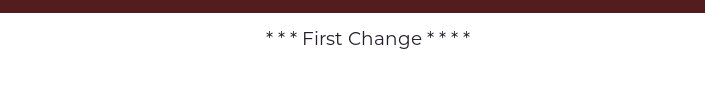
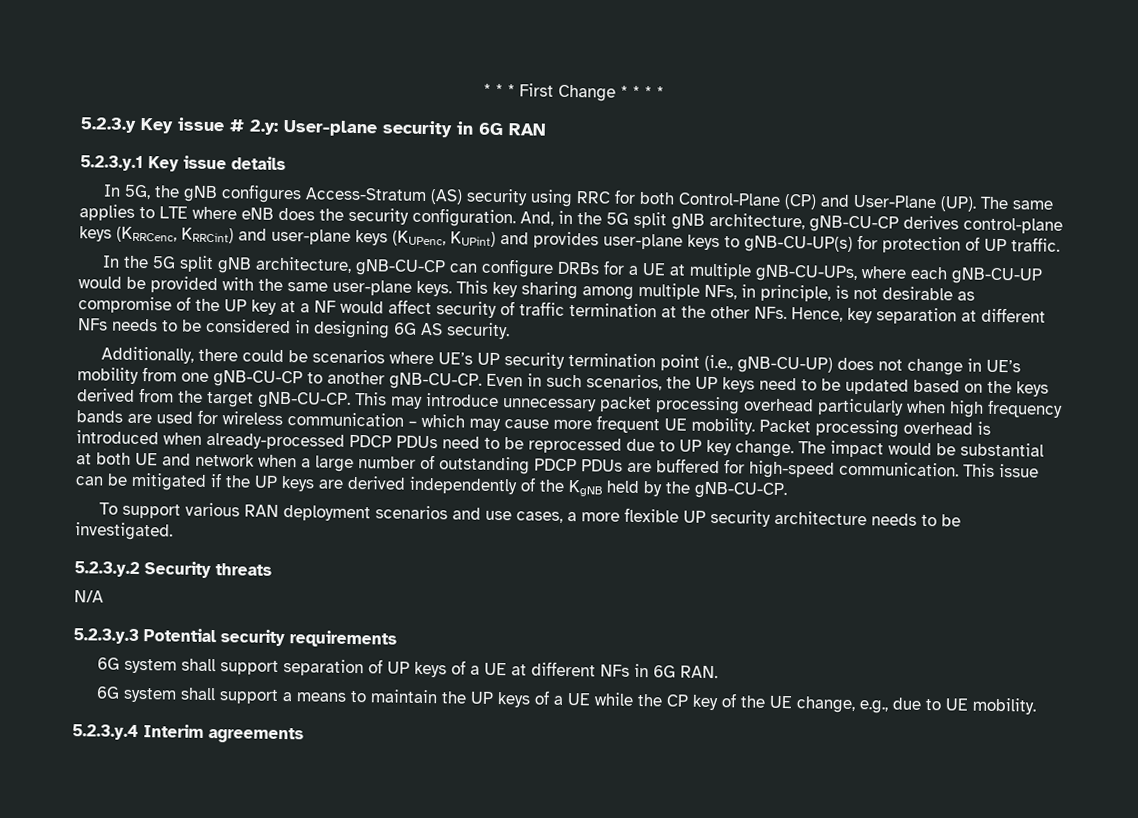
+ 5.2.3.y Key issue # 2.y: User-plane security in 6G RAN
+ 5.2.3.y.1 Key issue details
+ In 5G, the gNB configures Access-Stratum (AS) security using RRC for both Control-Plane (CP) and User-Plane (UP). The same applies to LTE where eNB does the security configuration. And, in the 5G split gNB architecture, gNB-CU-CP derives control-plane keys (KRRCenc, KRRCint) and user-plane keys (KUPenc, KUPint) and provides user-plane keys to gNB-CU-UP(s) for protection of UP traffic.
+ In the 5G split gNB architecture, gNB-CU-CP can configure DRBs for a UE at multiple gNB-CU-UPs, where each gNB-CU-UP would be provided with the same user-plane keys. This key sharing among multiple NFs, in principle, is not desirable as compromise of the UP key at a NF would affect security of traffic termination at the other NFs. Hence, key separation at different NFs needs to be considered in designing 6G AS security.
+ Additionally, there could be scenarios where UE’s UP security termination point (i.e., gNB-CU-UP) does not change in UE’s mobility from one gNB-CU-CP to another gNB-CU-CP. Even in such scenarios, the UP keys need to be updated based on the keys derived from the target gNB-CU-CP. This may introduce unnecessary packet processing overhead particularly when high frequency bands are used for wireless communication – which may cause more frequent UE mobility. Packet processing overhead is introduced when already-processed PDCP PDUs need to be reprocessed due to UP key change. The impact would be substantial at both UE and network when a large number of outstanding PDCP PDUs are buffered for high-speed communication. This issue can be mitigated if the UP keys are derived independently of the KgNB held by the gNB-CU-CP.
+ To support various RAN deployment scenarios and use cases, a more flexible UP security architecture needs to be investigated.
+ 5.2.3.y.2 Security threats
+ N/A
+ 5.2.3.y.3 Potential security requirements
+ 6G system shall support separation of UP keys of a UE at different NFs in 6G RAN.
+ 6G system shall support a means to maintain the UP keys of a UE while the CP key of the UE change, e.g., due to UE mobility.
+ 5.2.3.y.4 Interim agreements

